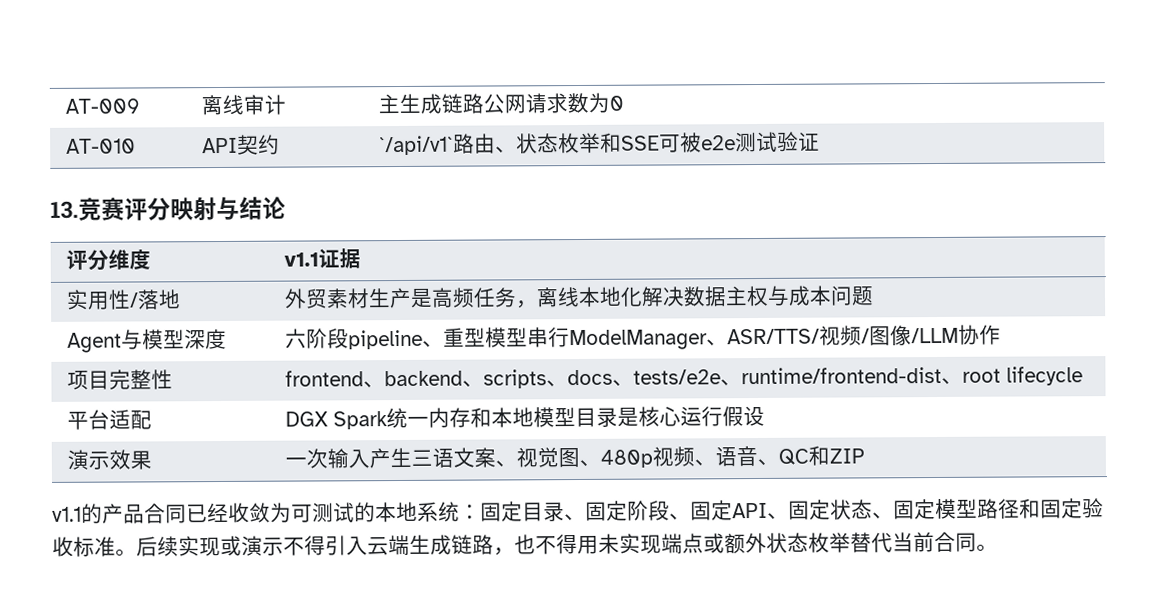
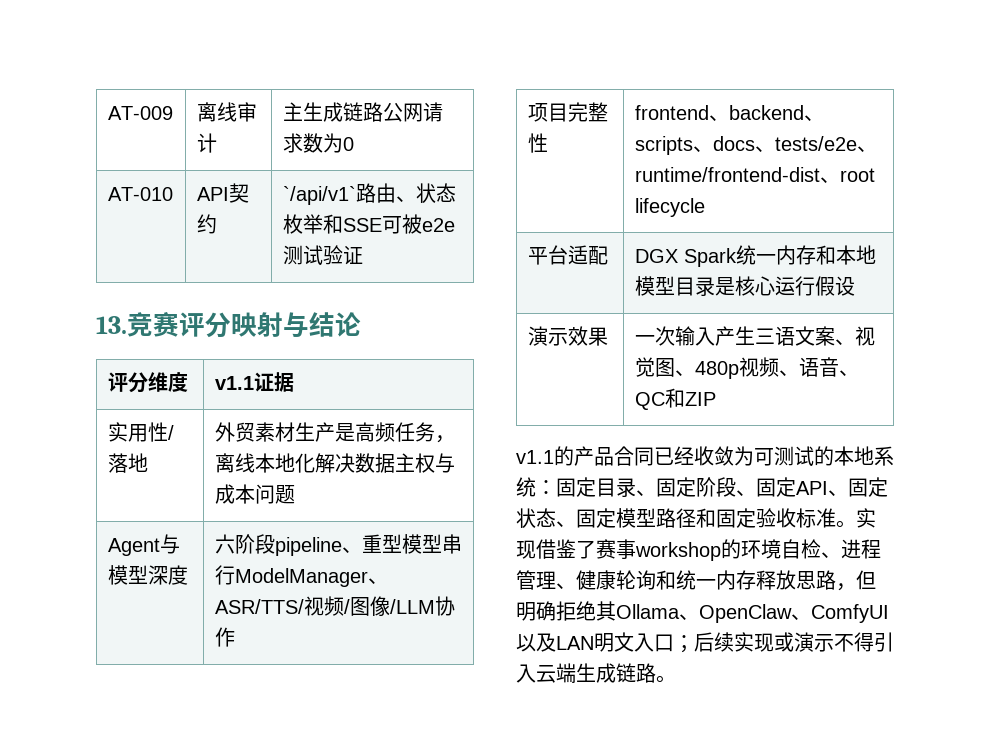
- 后续实现或演示不得引入云端生成链路，也不得用未实现端点或额外状态枚举替代当前合同。
+ 实现借鉴了赛事workshop的环境自检、进程管理、健康轮询和统一内存释放思路，但明确拒绝其Ollama、OpenClaw、ComfyUI以及LAN明文入口；后续实现或演示不得引入云端生成链路。

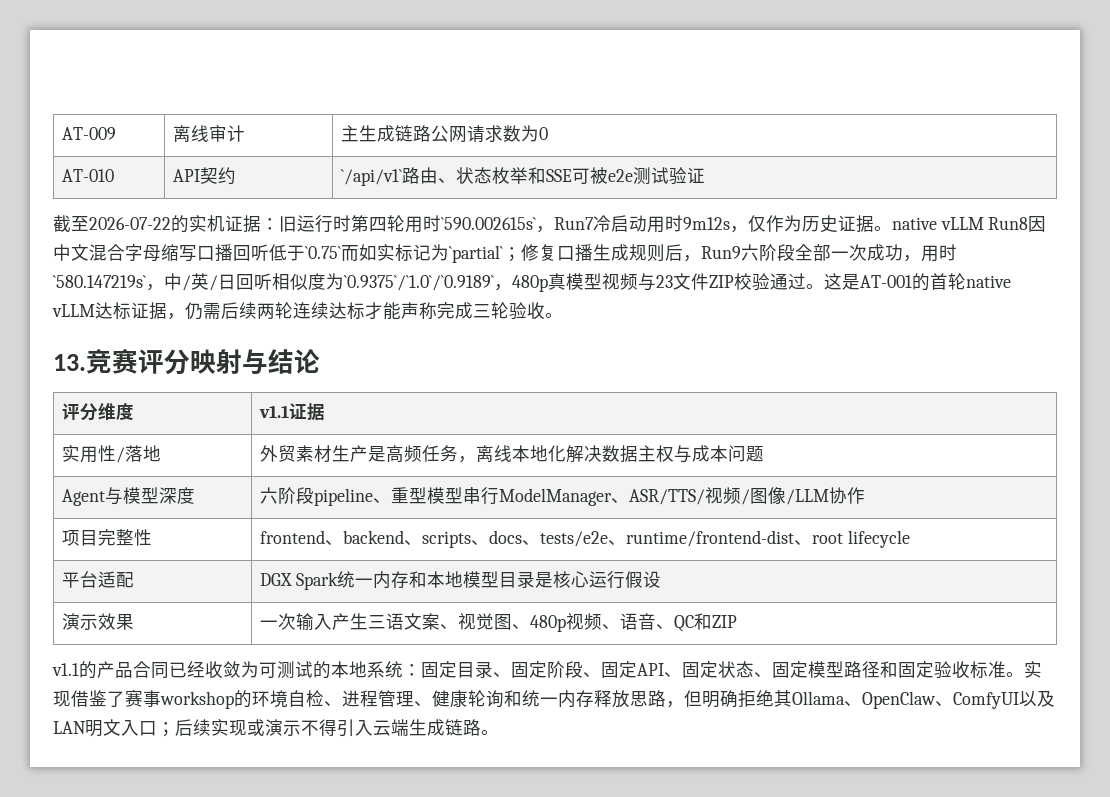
+ 截至2026-07-22的实机证据：旧运行时第四轮用时`590.002615s`，Run7冷启动用时9m12s，仅作为历史证据。native vLLM Run8因中文混合字母缩写口播回听低于`0.75`而如实标记为`partial`；修复口播生成规则后，Run9六阶段全部一次成功，用时`580.147219s`，中/英/日回听相似度为`0.9375`/`1.0`/`0.9189`，480p真模型视频与23文件ZIP校验通过。这是AT-001的首轮native vLLM达标证据，仍需后续两轮连续达标才能声称完成三轮验收。

